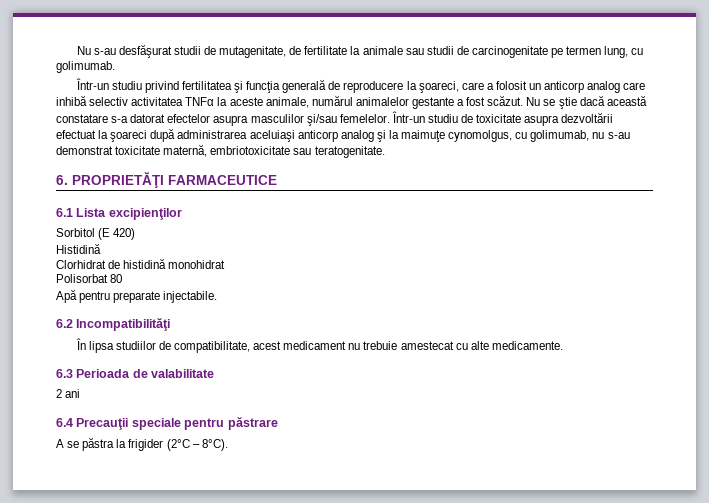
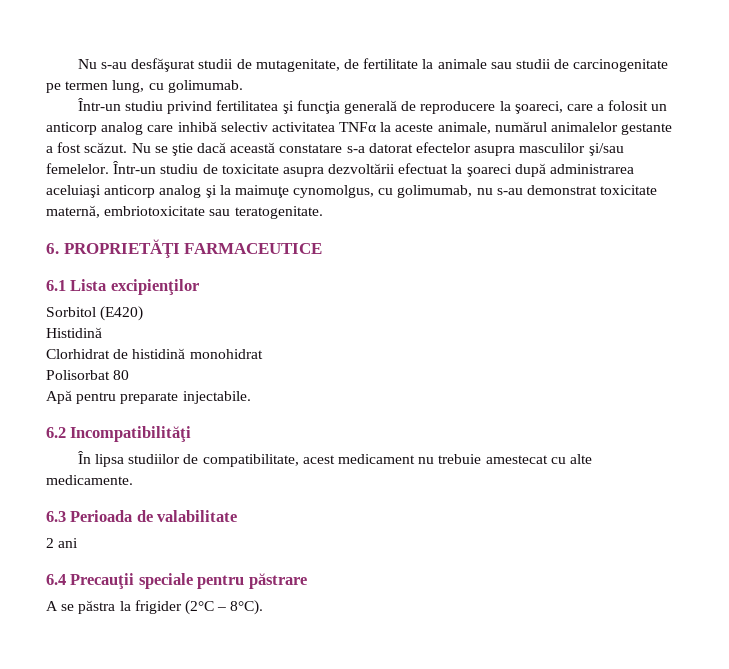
- Sorbitol (E 420)
+ Sorbitol (E420)

